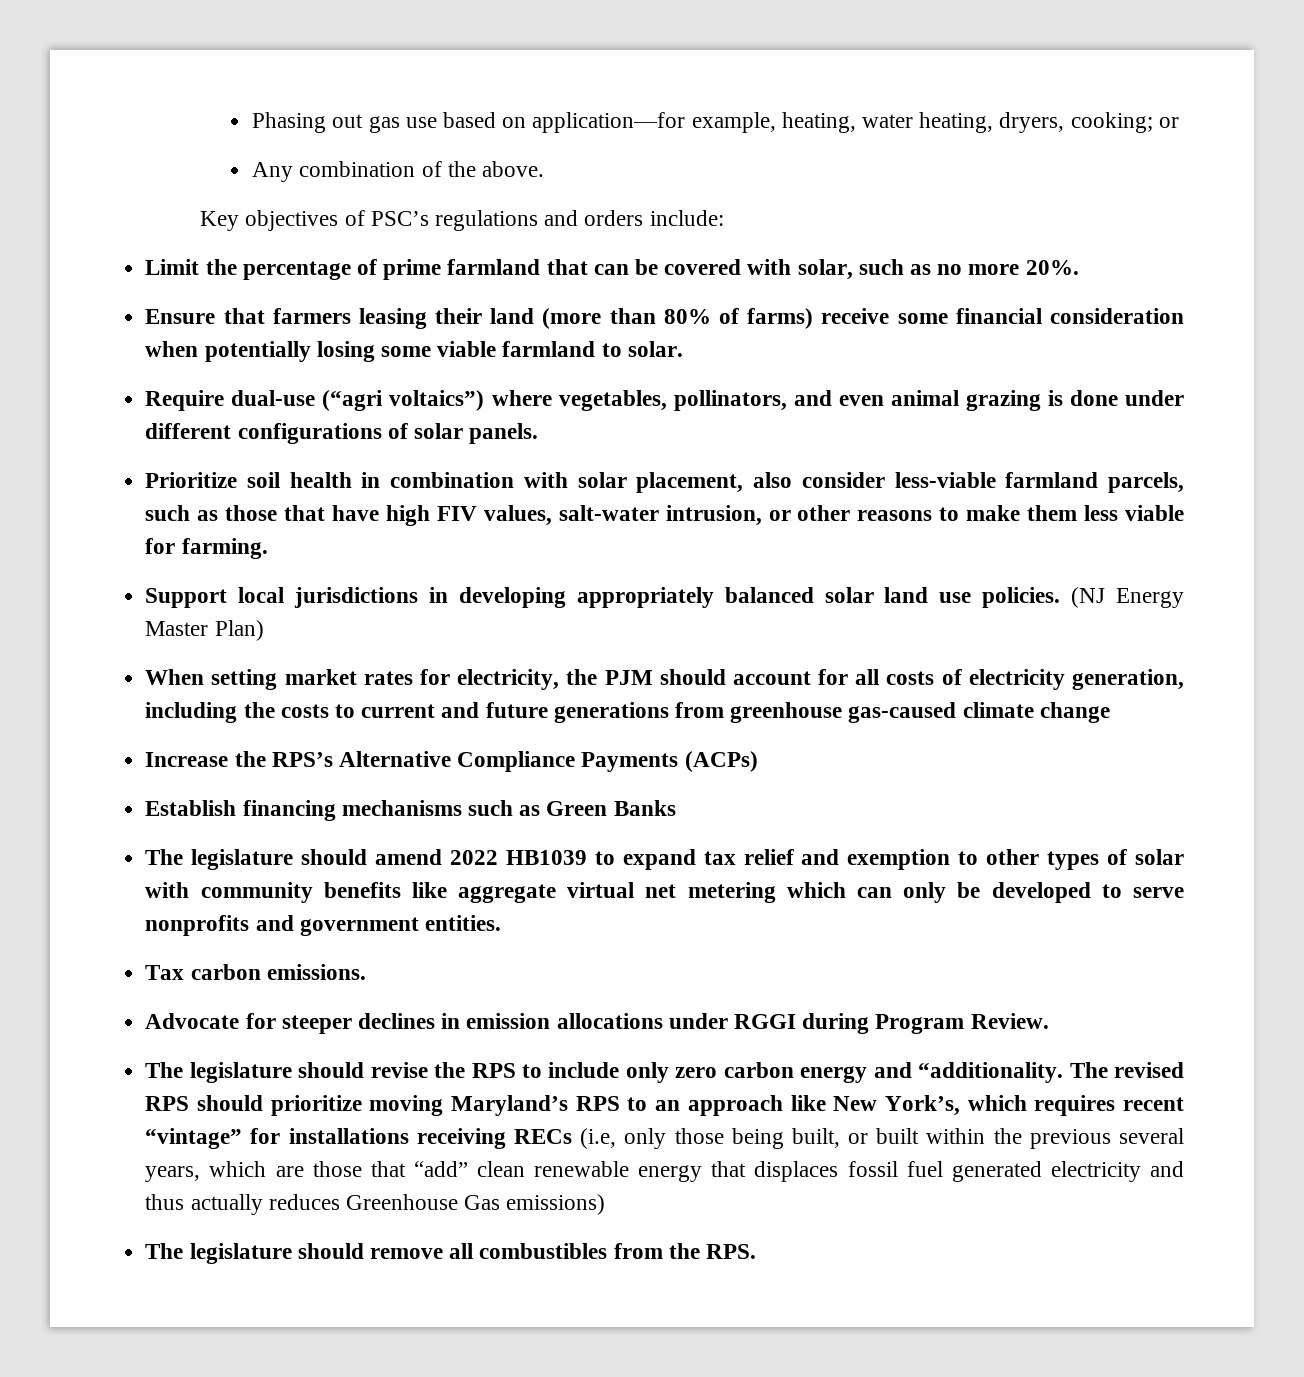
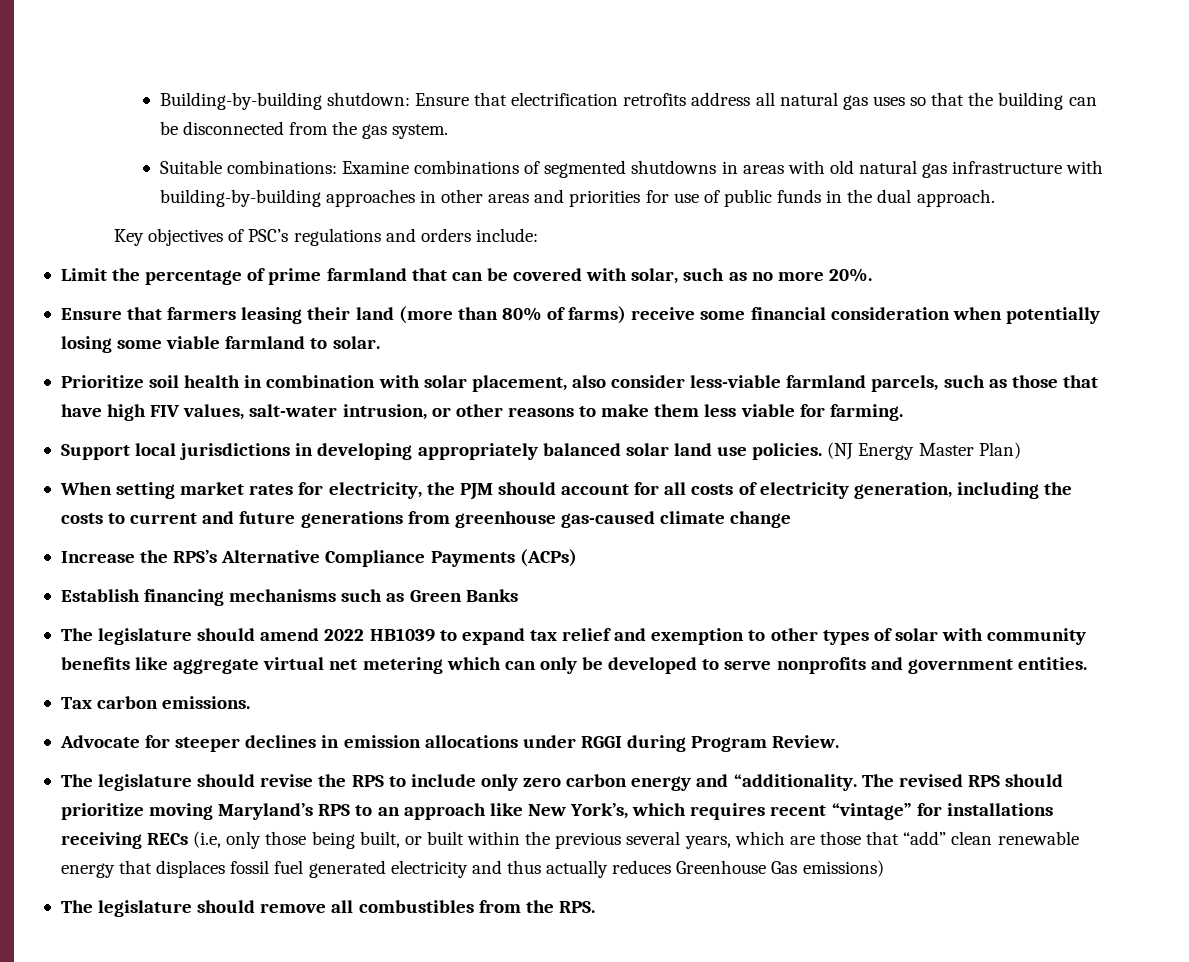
- Phasing out gas use based on application—for example, heating, water heating, dryers, cooking; or
- Any combination of the above.
+ Building-by-building shutdown: Ensure that electrification retrofits address all natural gas uses so that the building can be disconnected from the gas system.
+ Suitable combinations: Examine combinations of segmented shutdowns in areas with old natural gas infrastructure with building-by-building approaches in other areas and priorities for use of public funds in the dual approach.
- Require dual-use (“agri voltaics”) where vegetables, pollinators, and even animal grazing is done under different configurations of solar panels.

